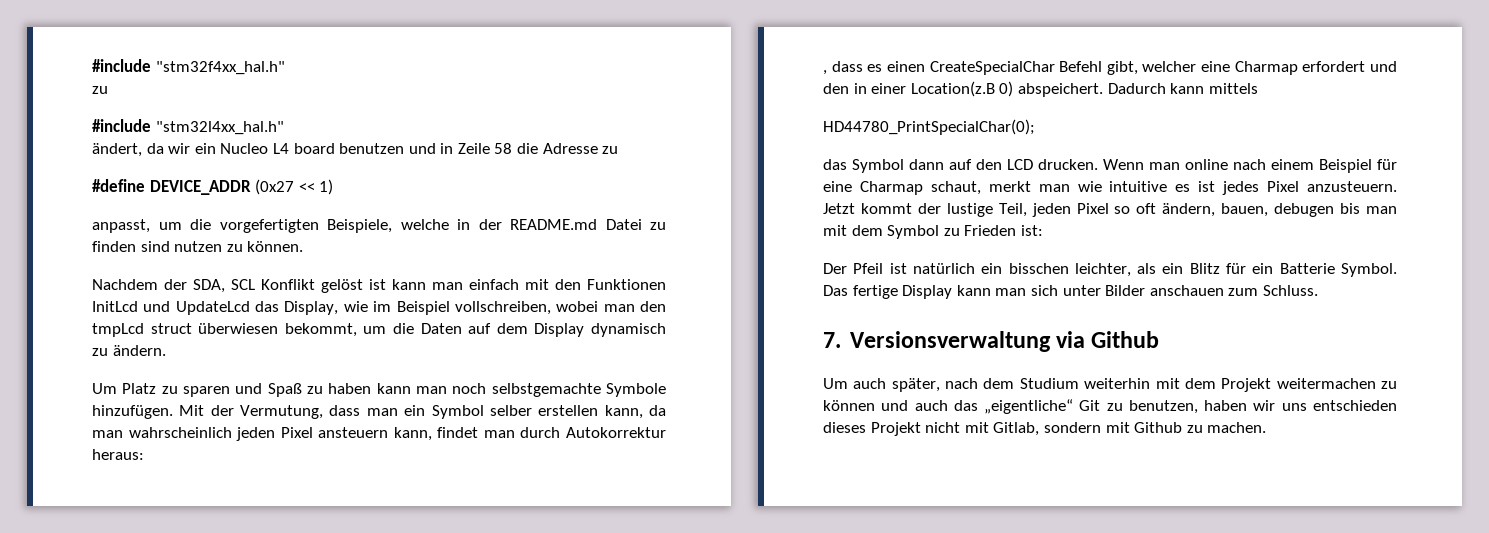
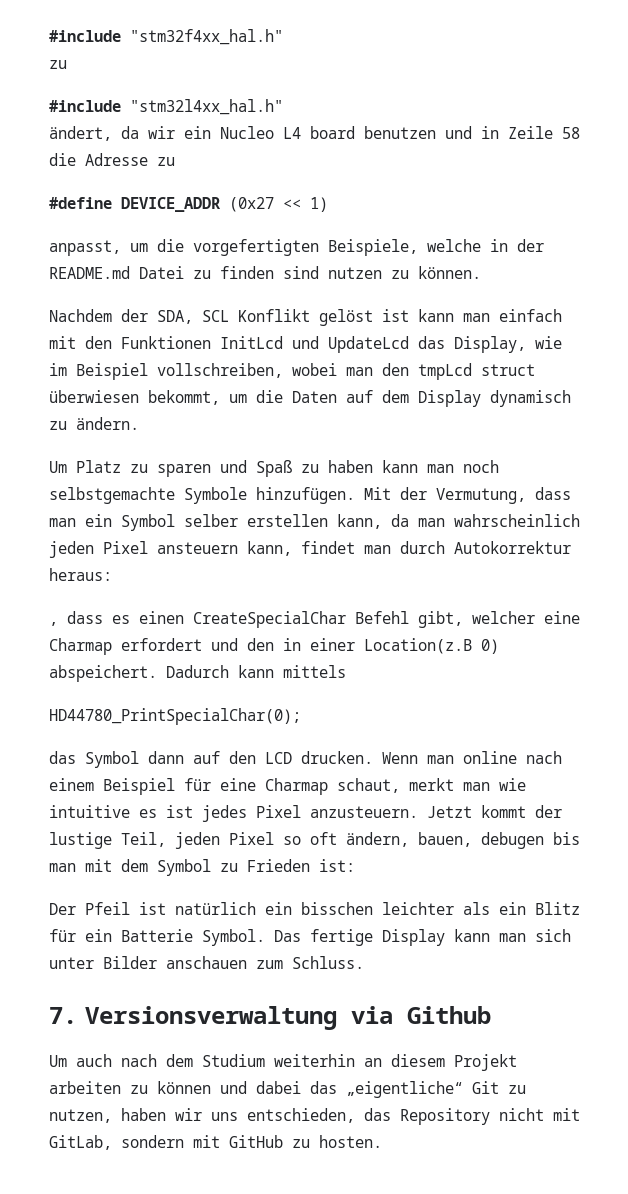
- Der Pfeil ist natürlich ein bisschen leichter, als ein Blitz für ein Batterie Symbol.
+ Der Pfeil ist natürlich ein bisschen leichter als ein Blitz für ein Batterie Symbol.
- Um auch später, nach dem Studium weiterhin mit dem Projekt weitermachen zu können und auch das „eigentliche“ Git zu benutzen, haben wir uns entschieden dieses Projekt nicht mit Gitlab, sondern mit Github zu machen.
+ Um auch nach dem Studium weiterhin an diesem Projekt arbeiten zu können und dabei das „eigentliche“ Git zu nutzen, haben wir uns entschieden, das Repository nicht mit GitLab, sondern mit GitHub zu hosten.

